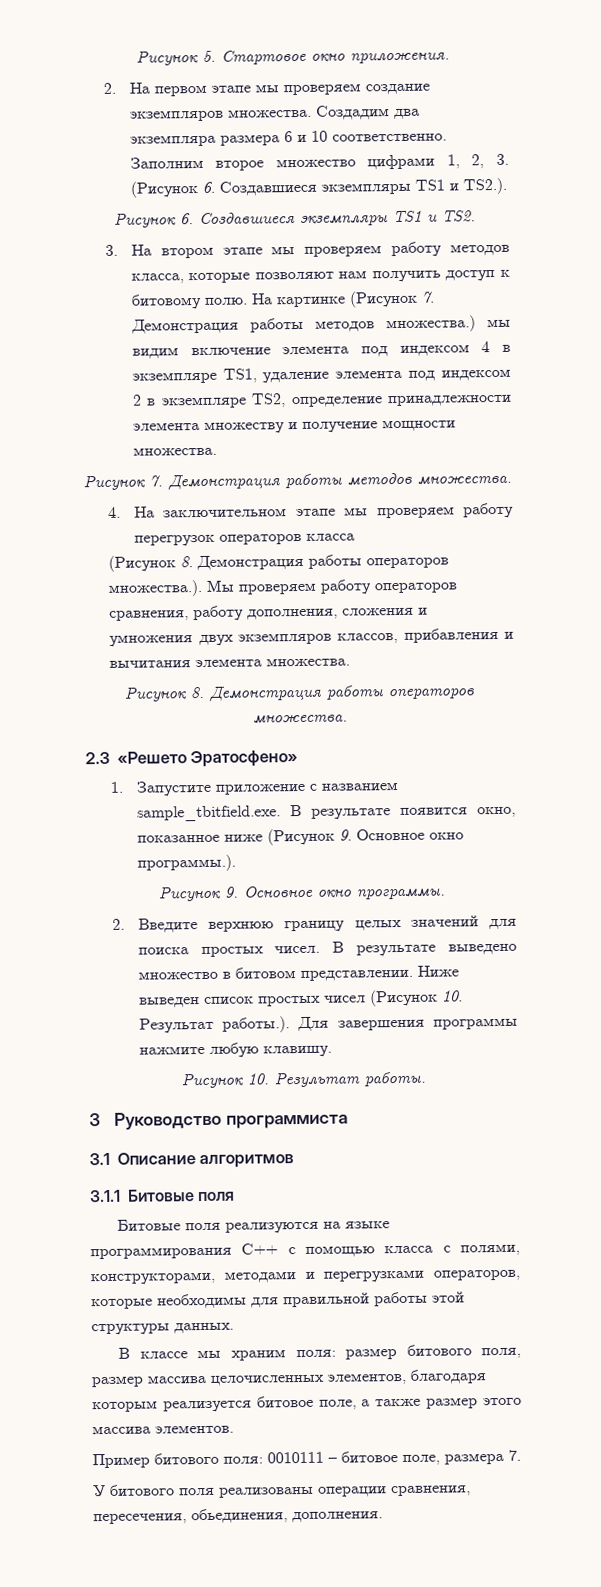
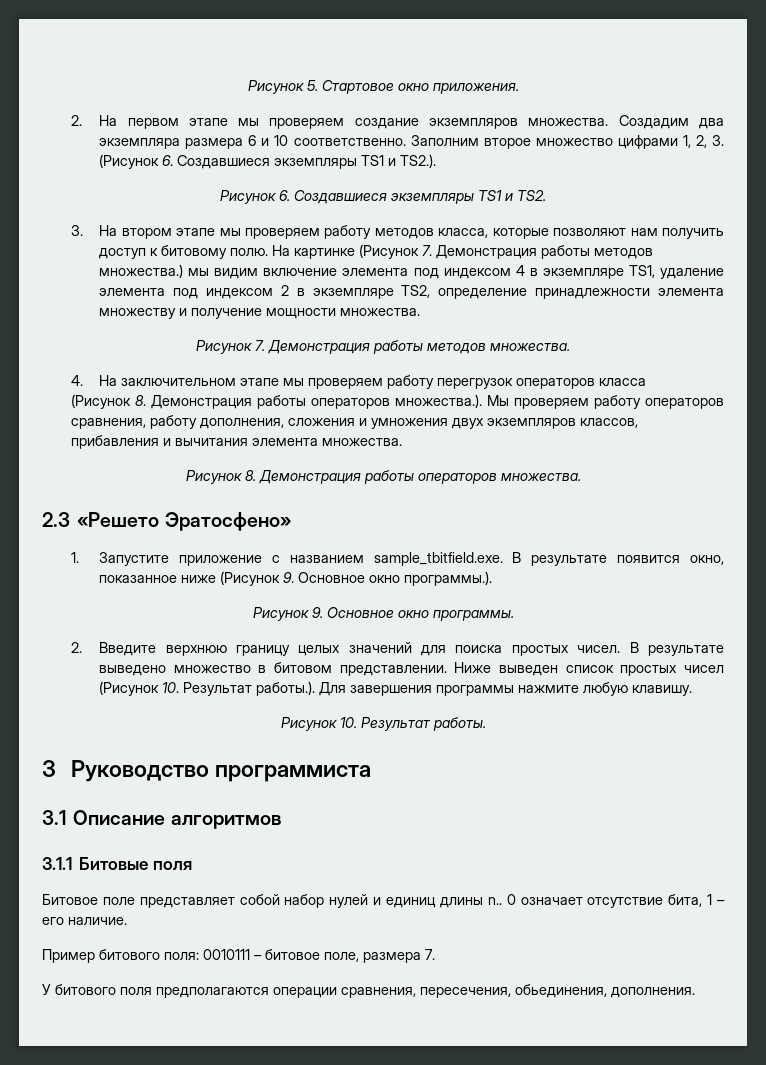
- Битовые поля реализуются на языке программирования C++ с помощью класса с полями, конструкторами, методами и перегрузками операторов, которые необходимы для правильной работы этой структуры данных.
- В классе мы храним поля: размер битового поля, размер массива целочисленных элементов, благодаря которым реализуется битовое поле, а также размер этого массива элементов.
+ Битовое поле представляет собой набор нулей и единиц длины n.. 0 означает отсутствие бита, 1 – его наличие.
- У битового поля реализованы операции сравнения, пересечения, обьединения, дополнения.
+ У битового поля предполагаются операции сравнения, пересечения, обьединения, дополнения.

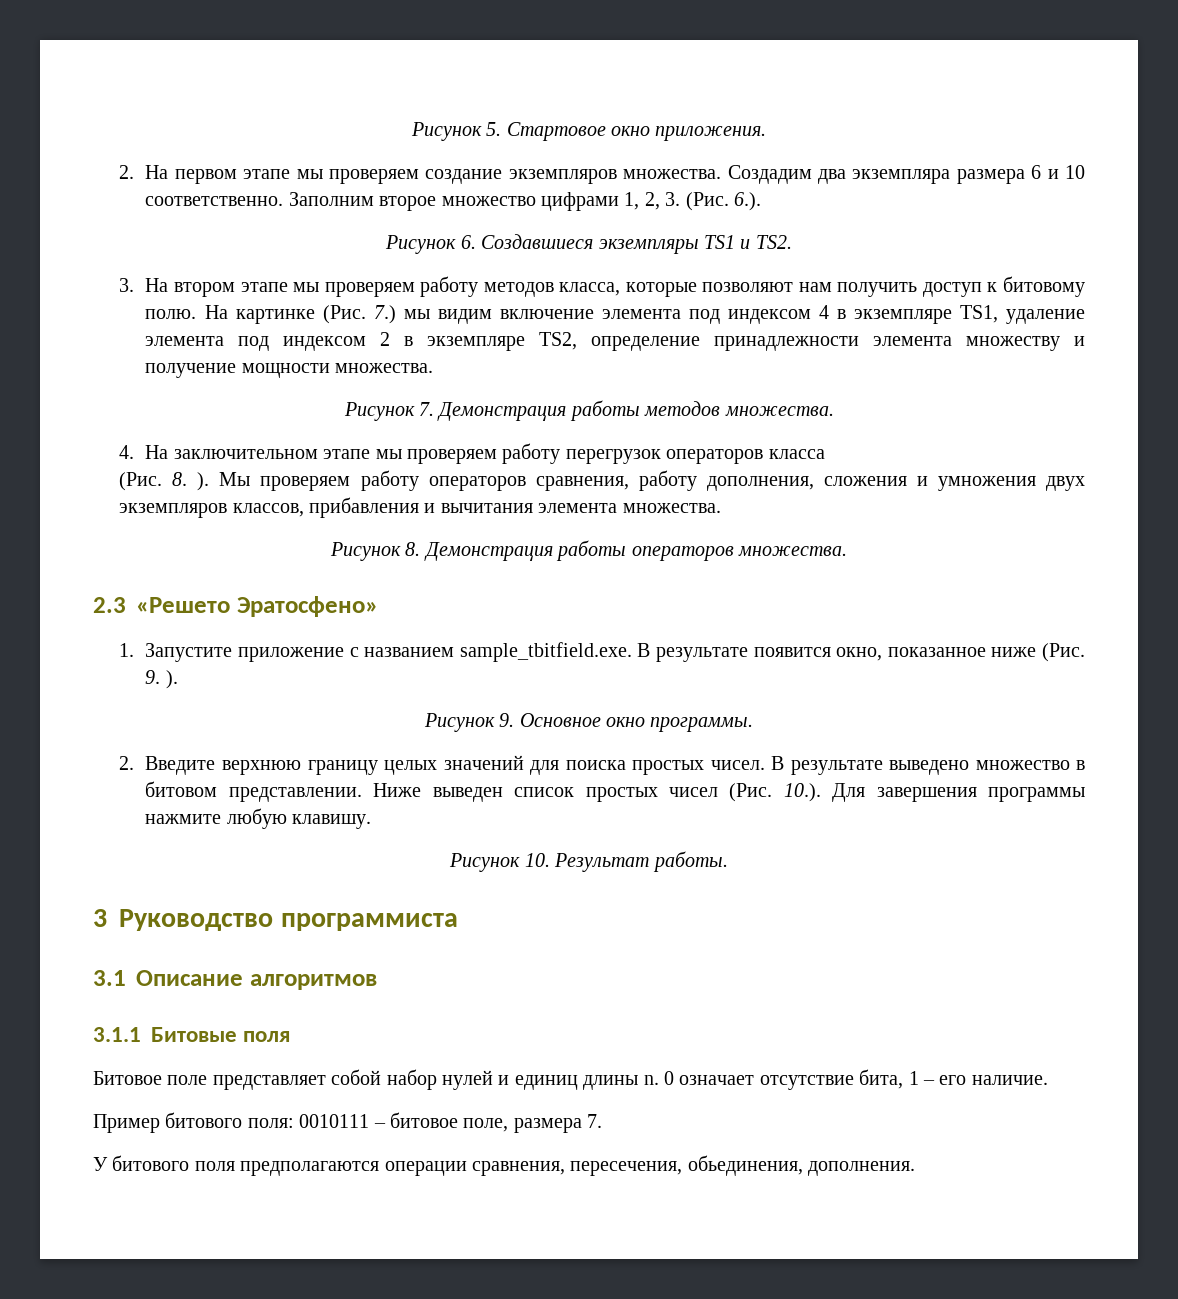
- Заполним второе множество цифрами 1, 2, 3. (Рисунок 6. Создавшиеся экземпляры TS1 и TS2.).
+ Заполним второе множество цифрами 1, 2, 3. (Рис. 6.).
- На картинке (Рисунок 7. Демонстрация работы методов множества.) мы видим включение элемента под индексом 4 в экземпляре TS1, удаление элемента под индексом 2 в экземпляре TS2, определение принадлежности элемента множеству и получение мощности множества.
+ На картинке (Рис. 7.) мы видим включение элемента под индексом 4 в экземпляре TS1, удаление элемента под индексом 2 в экземпляре TS2, определение принадлежности элемента множеству и получение мощности множества.
- (Рисунок 8. Демонстрация работы операторов множества.). Мы проверяем работу операторов сравнения, работу дополнения, сложения и умножения двух экземпляров классов, прибавления и вычитания элемента множества.
+ (Рис. 8. ). Мы проверяем работу операторов сравнения, работу дополнения, сложения и умножения двух экземпляров классов, прибавления и вычитания элемента множества.
- 1. Запустите приложение с названием sample_tbitfield.exe. В результате появится окно, показанное ниже (Рисунок 9. Основное окно программы.).
+ 1. Запустите приложение с названием sample_tbitfield.exe. В результате появится окно, показанное ниже (Рис. 9. ).
- Ниже выведен список простых чисел (Рисунок 10. Результат работы.). Для завершения программы нажмите любую клавишу.
+ Ниже выведен список простых чисел (Рис. 10.). Для завершения программы нажмите любую клавишу.
- Битовое поле представляет собой набор нулей и единиц длины n..
+ Битовое поле представляет собой набор нулей и единиц длины n.

